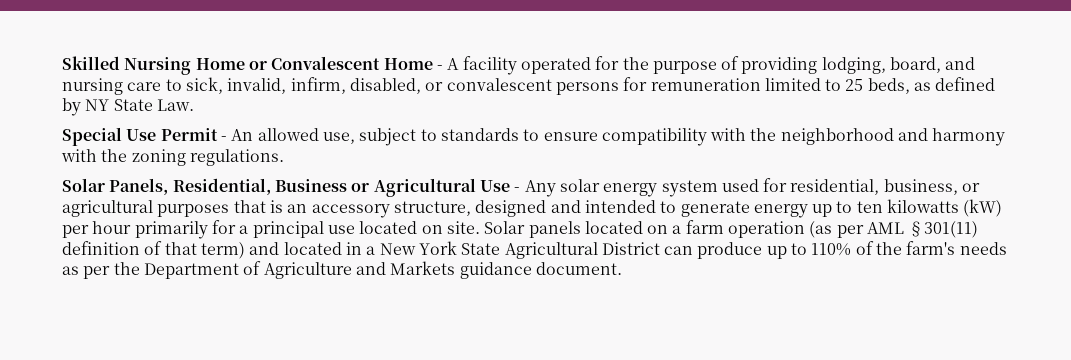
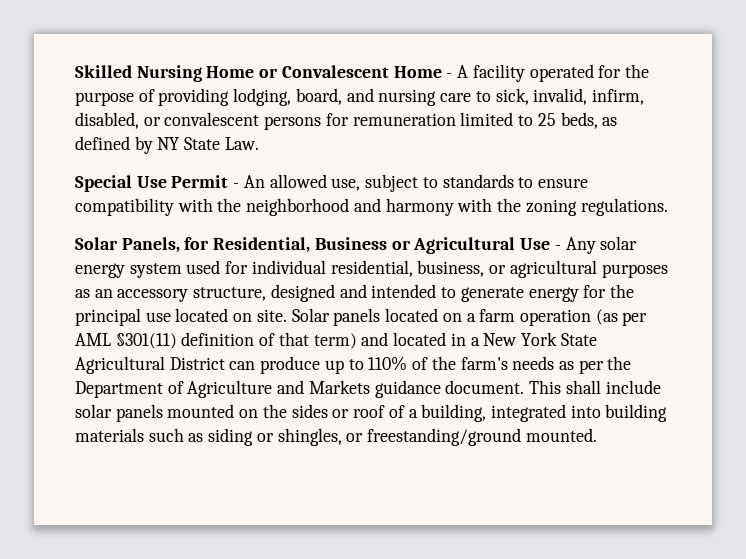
- Solar Panels, Residential, Business or Agricultural Use - Any solar energy system used for residential, business, or agricultural purposes that is an accessory structure, designed and intended to generate energy up to ten kilowatts (kW) per hour primarily for a principal use located on site.
+ Solar Panels, for Residential, Business or Agricultural Use - Any solar energy system used for individual residential, business, or agricultural purposes as an accessory structure, designed and intended to generate energy for the principal use located on site.
+ This shall include solar panels mounted on the sides or roof of a building, integrated into building materials such as siding or shingles, or freestanding/ground mounted.

